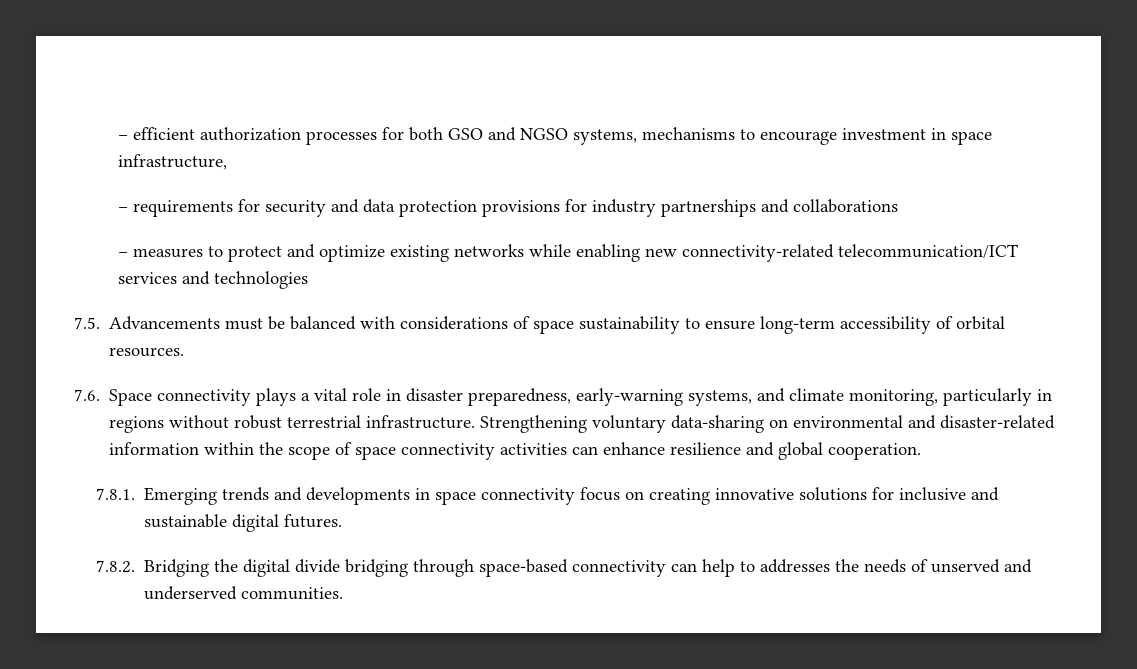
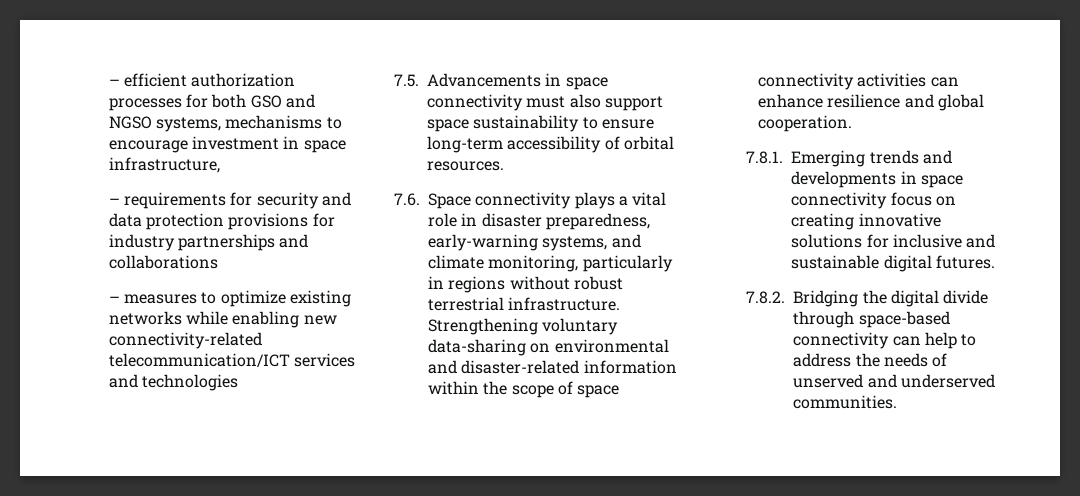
- – measures to protect and optimize existing networks while enabling new connectivity-related telecommunication/ICT services and technologies
+ – measures to optimize existing networks while enabling new connectivity-related telecommunication/ICT services and technologies
- 7.5. Advancements must be balanced with considerations of space sustainability to ensure long-term accessibility of orbital resources.
+ 7.5. Advancements in space connectivity must also support space sustainability to ensure long-term accessibility of orbital resources.
- 7.8.2. Bridging the digital divide bridging through space-based connectivity can help to addresses the needs of unserved and underserved communities.
+ 7.8.2. Bridging the digital divide through space-based connectivity can help to address the needs of unserved and underserved communities.

